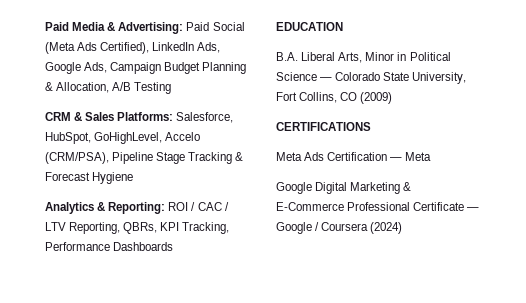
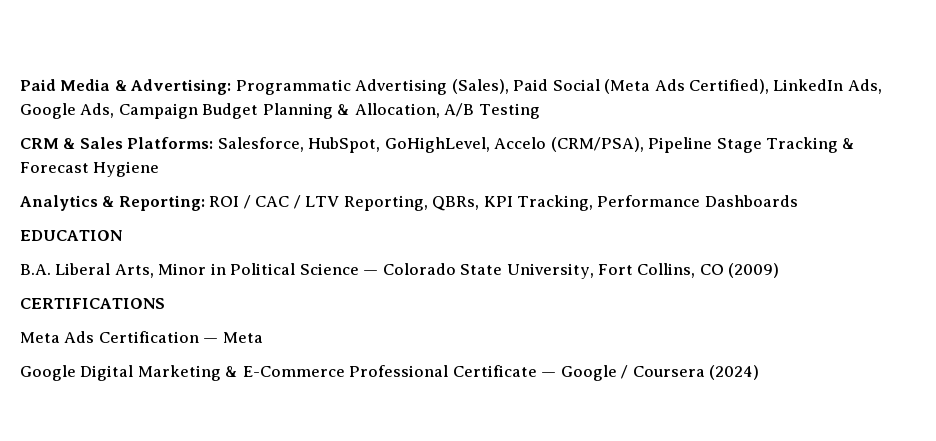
- Paid Media & Advertising: Paid Social (Meta Ads Certified), LinkedIn Ads, Google Ads, Campaign Budget Planning & Allocation, A/B Testing
+ Paid Media & Advertising: Programmatic Advertising (Sales), Paid Social (Meta Ads Certified), LinkedIn Ads, Google Ads, Campaign Budget Planning & Allocation, A/B Testing

